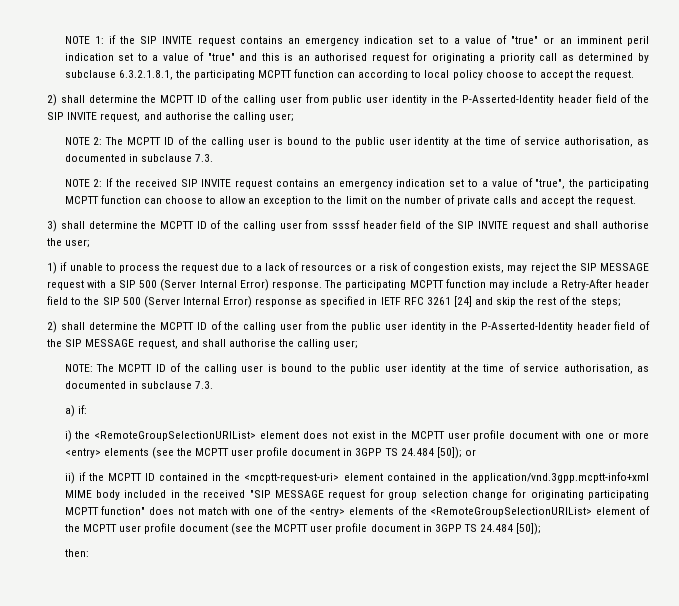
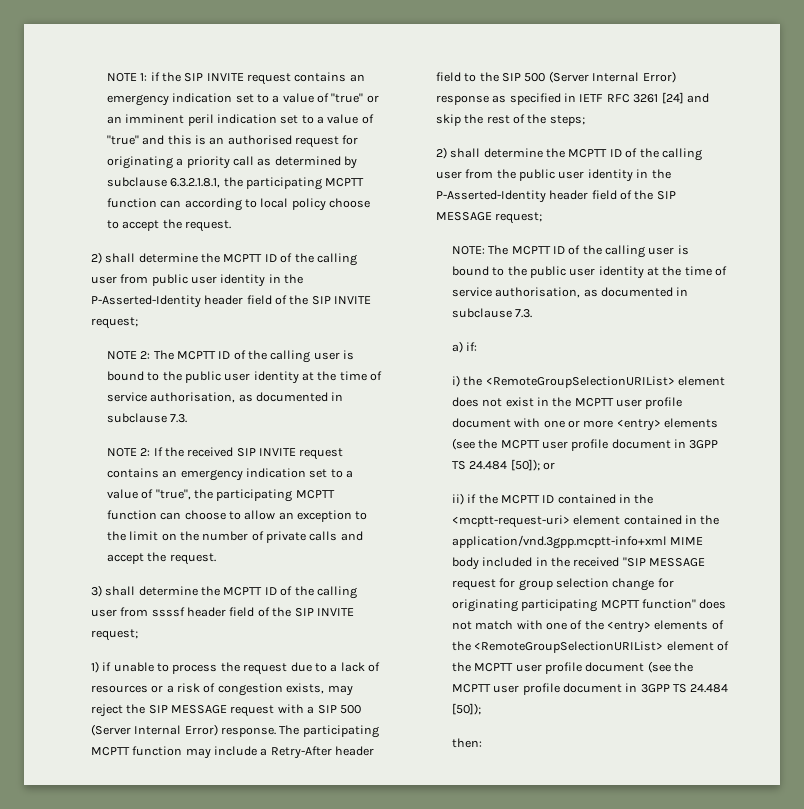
- 2) shall determine the MCPTT ID of the calling user from public user identity in the P-Asserted-Identity header field of the SIP INVITE request, and authorise the calling user;
+ 2) shall determine the MCPTT ID of the calling user from public user identity in the P-Asserted-Identity header field of the SIP INVITE request;
- 3) shall determine the MCPTT ID of the calling user from ssssf header field of the SIP INVITE request and shall authorise the user;
+ 3) shall determine the MCPTT ID of the calling user from ssssf header field of the SIP INVITE request;
- 2) shall determine the MCPTT ID of the calling user from the public user identity in the P-Asserted-Identity header field of the SIP MESSAGE request, and shall authorise the calling user;
+ 2) shall determine the MCPTT ID of the calling user from the public user identity in the P-Asserted-Identity header field of the SIP MESSAGE request;

